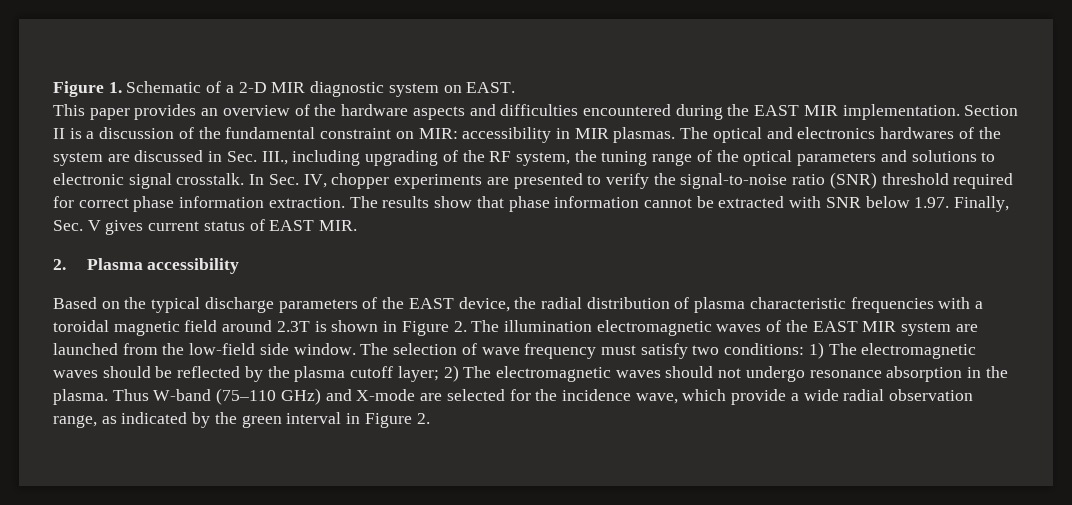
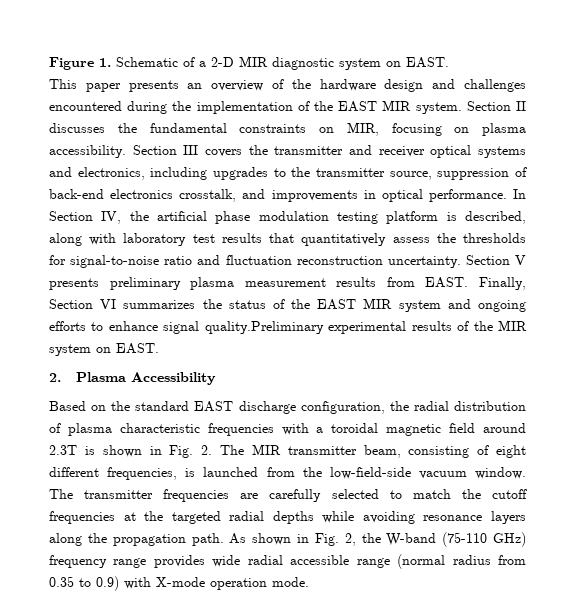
- This paper provides an overview of the hardware aspects and difficulties encountered during the EAST MIR implementation.
+ This paper presents an overview of the hardware design and challenges encountered during the implementation of the EAST MIR system.
- Section II is a discussion of the fundamental constraint on MIR: accessibility in MIR plasmas. The optical and electronics hardwares of the system are discussed in Sec. III., including upgrading of the RF system, the tuning range of the optical parameters and solutions to electronic signal crosstalk. In Sec. IV, chopper experiments are presented to verify the signal-to-noise ratio (SNR) threshold required for correct phase information extraction. The results show that phase information cannot be extracted with SNR below 1.97. Finally, Sec. V gives current status of EAST MIR.
+ Section II discusses the fundamental constraints on MIR, focusing on plasma accessibility. Section III covers the transmitter and receiver optical systems and electronics, including upgrades to the transmitter source, suppression of back-end electronics crosstalk, and improvements in optical performance. In Section IV, the artificial phase modulation testing platform is described, along with laboratory test results that quantitatively assess the thresholds for signal-to-noise ratio and fluctuation reconstruction uncertainty. Section V presents preliminary plasma measurement results from EAST. Finally, Section VI summarizes the status of the EAST MIR system and ongoing efforts to enhance signal quality.Preliminary experimental results of the MIR system on EAST.
- 2. Plasma accessibility
+ 2. Plasma Accessibility
- Based on the typical discharge parameters of the EAST device, the radial distribution of plasma characteristic frequencies with a toroidal magnetic field around 2.3T is shown in Figure 2. The illumination electromagnetic waves of the EAST MIR system are launched from the low-field side window. The selection of wave frequency must satisfy two conditions: 1) The electromagnetic waves should be reflected by the plasma cutoff layer; 2) The electromagnetic waves should not undergo resonance absorption in the plasma. Thus W-band (75–110 GHz) and X-mode are selected for the incidence wave, which provide a wide radial observation range, as indicated by the green interval in Figure 2.
+ Based on the standard EAST discharge configuration, the radial distribution of plasma characteristic frequencies with a toroidal magnetic field around 2.3T is shown in Fig. 2. The MIR transmitter beam, consisting of eight different frequencies, is launched from the low-field-side vacuum window. The transmitter frequencies are carefully selected to match the cutoff frequencies at the targeted radial depths while avoiding resonance layers along the propagation path. As shown in Fig. 2, the W-band (75-110 GHz) frequency range provides wide radial accessible range (normal radius from 0.35 to 0.9) with X-mode operation mode.

